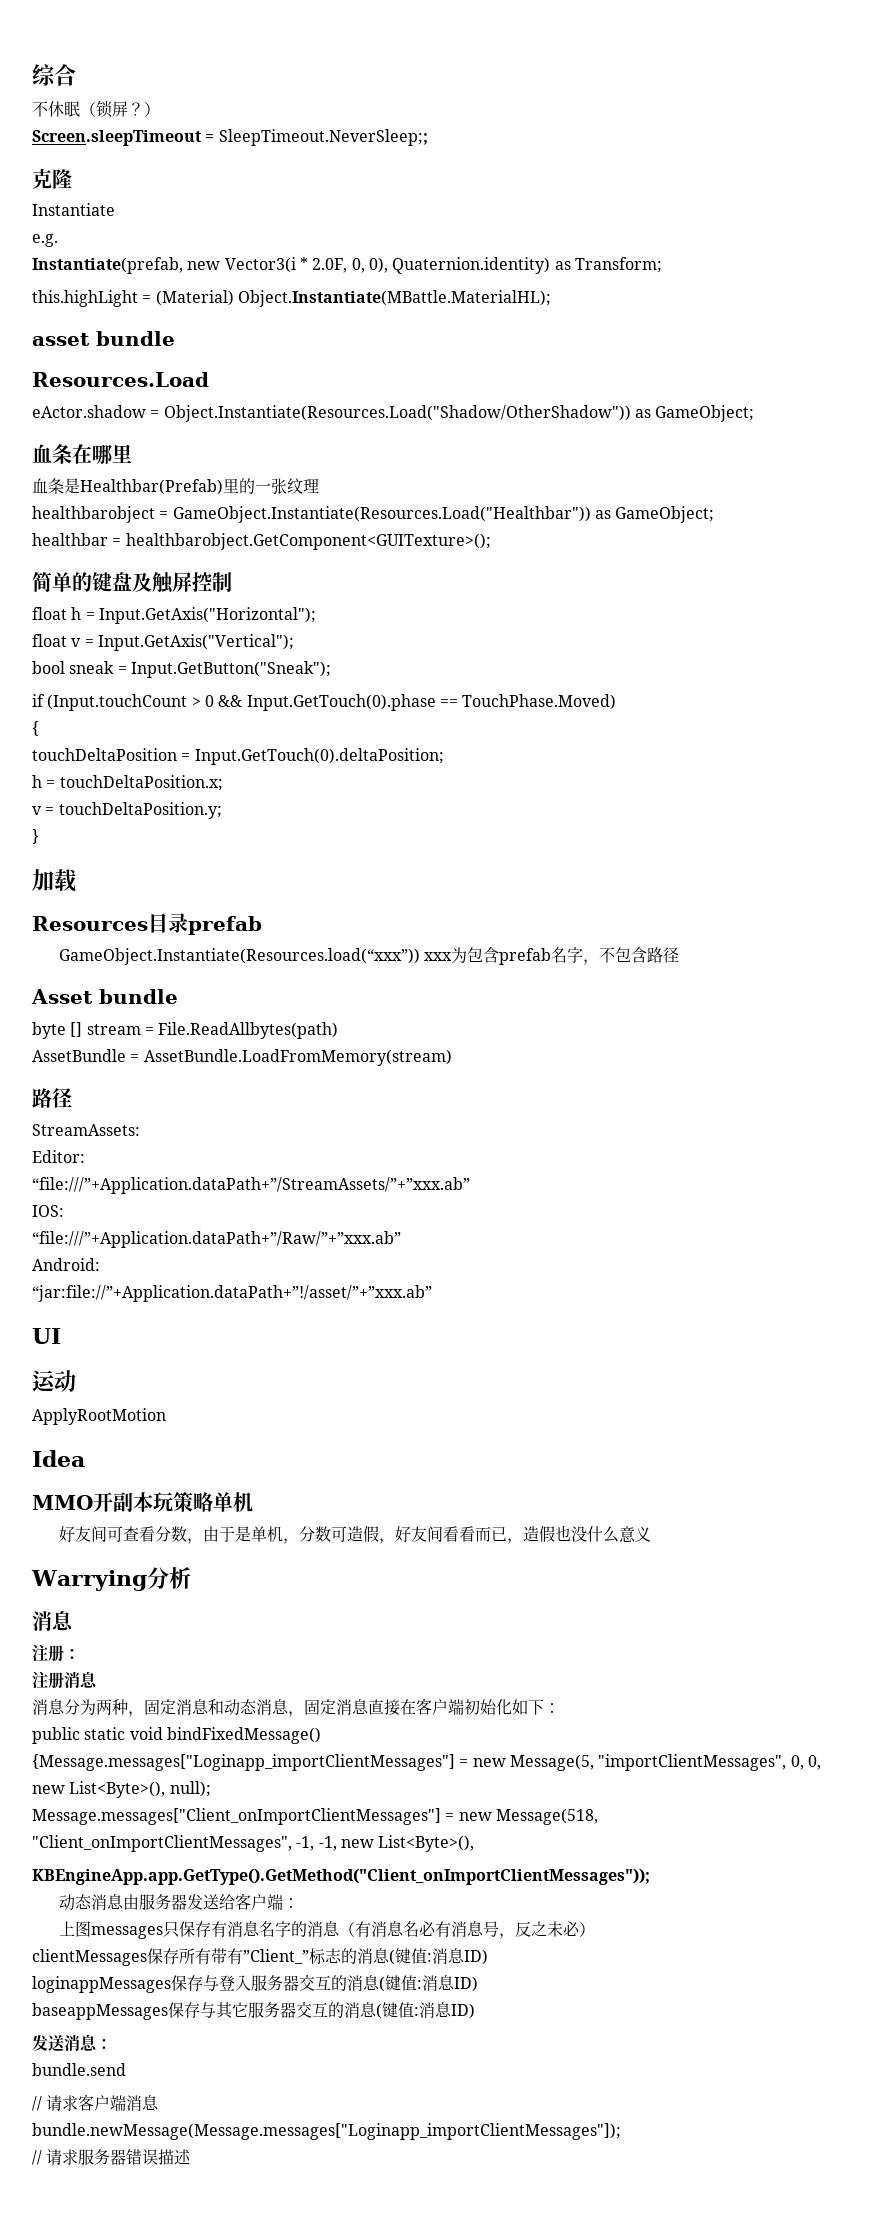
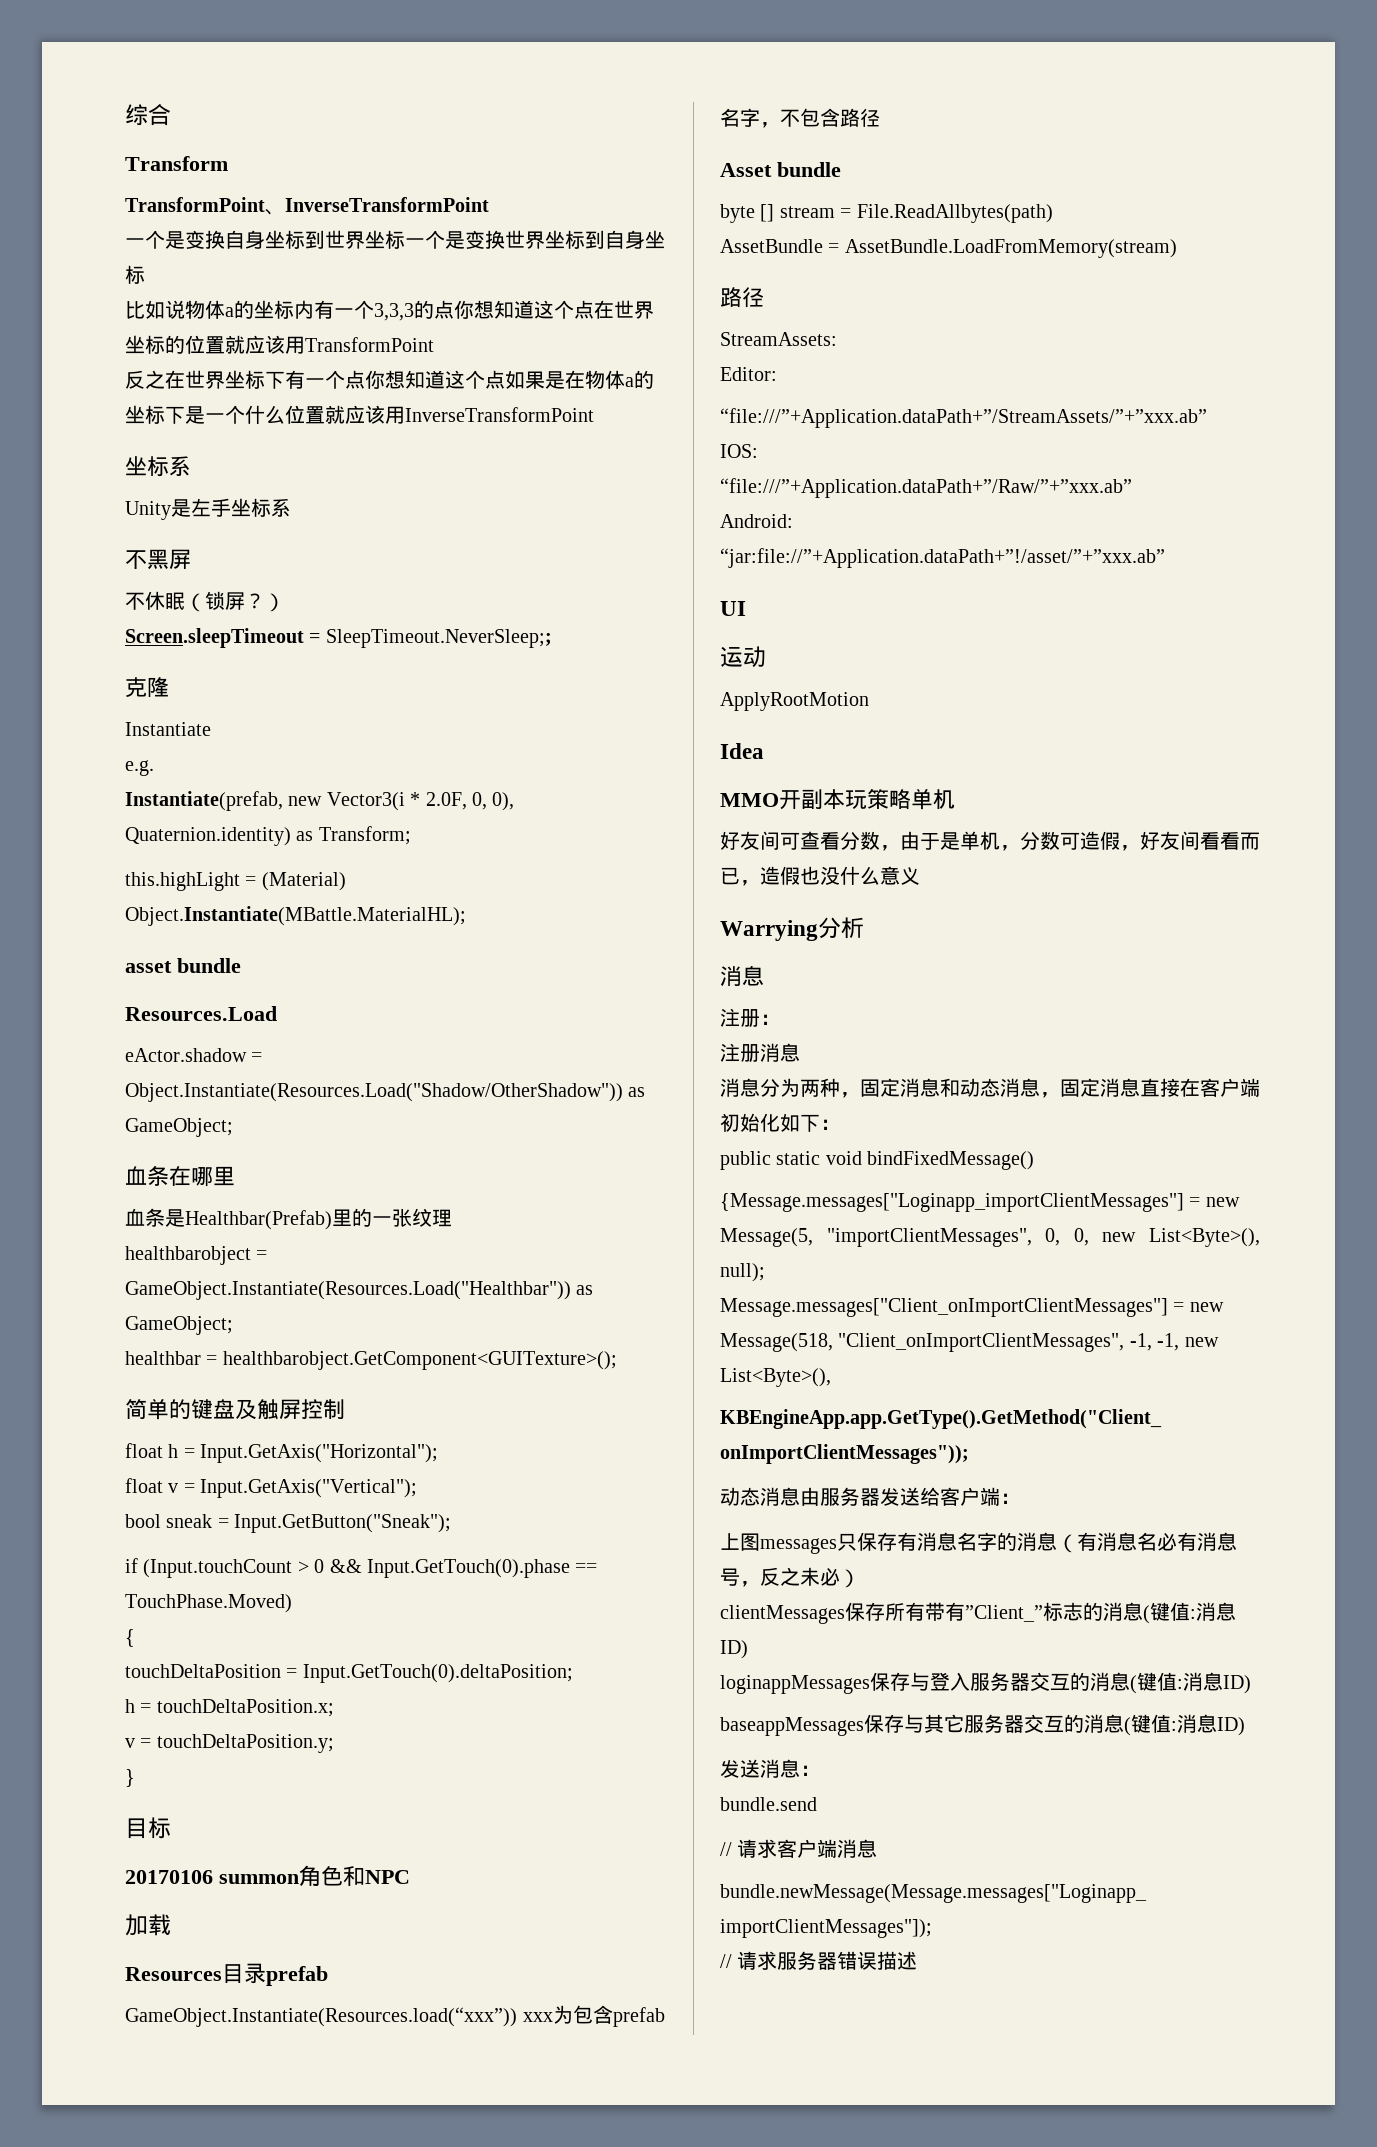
+ Transform
+ TransformPoint、InverseTransformPoint
+ 一个是变换自身坐标到世界坐标一个是变换世界坐标到自身坐标
+ 比如说物体a的坐标内有一个3,3,3的点你想知道这个点在世界坐标的位置就应该用TransformPoint
+ 反之在世界坐标下有一个点你想知道这个点如果是在物体a的坐标下是一个什么位置就应该用InverseTransformPoint
+ 坐标系
+ Unity是左手坐标系
+ 不黑屏
+ 目标
+ 20170106 summon角色和NPC

